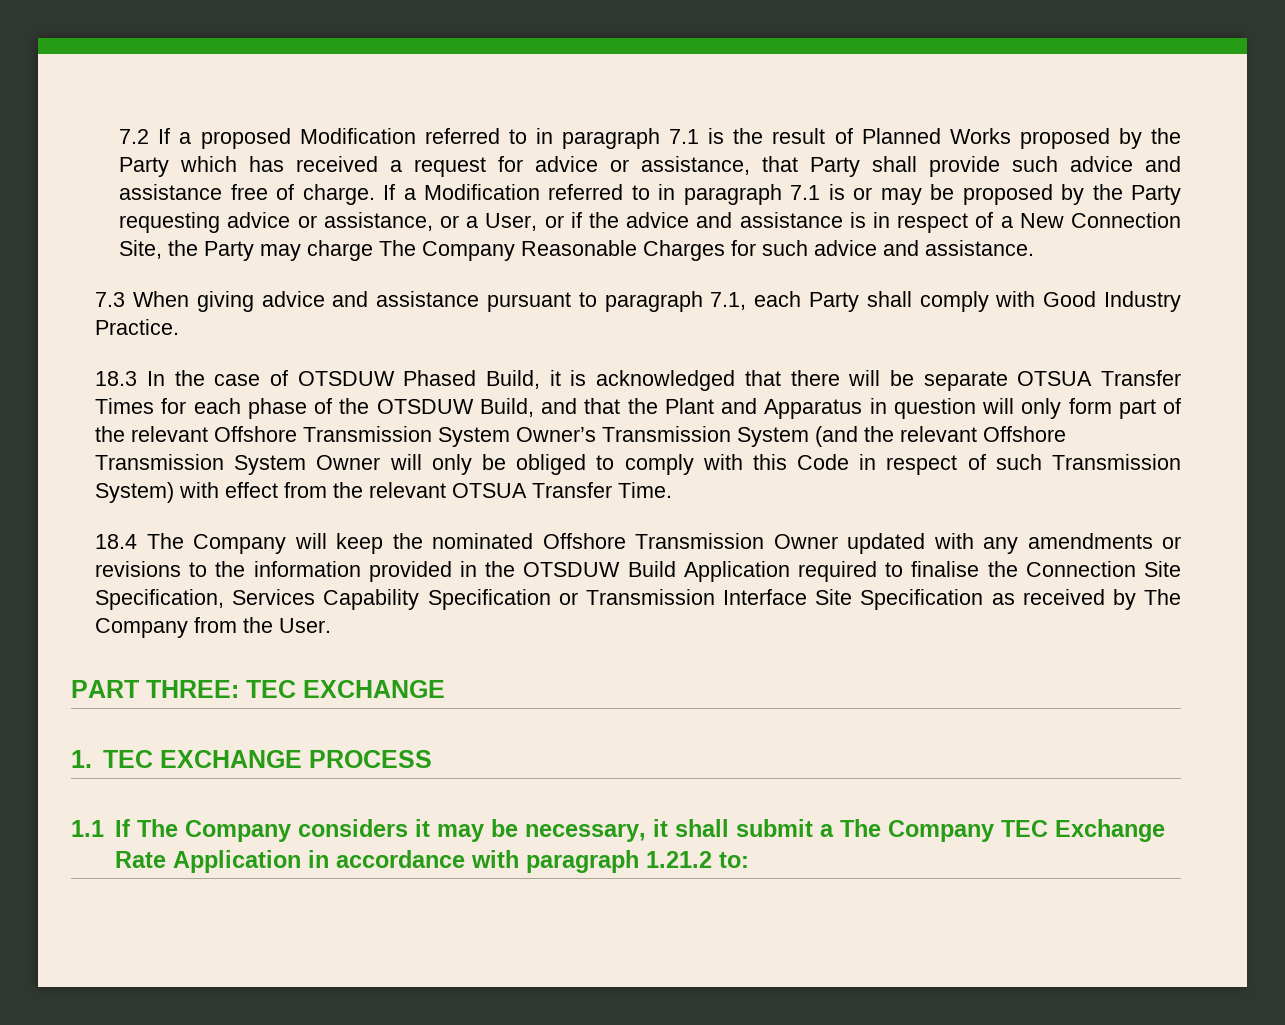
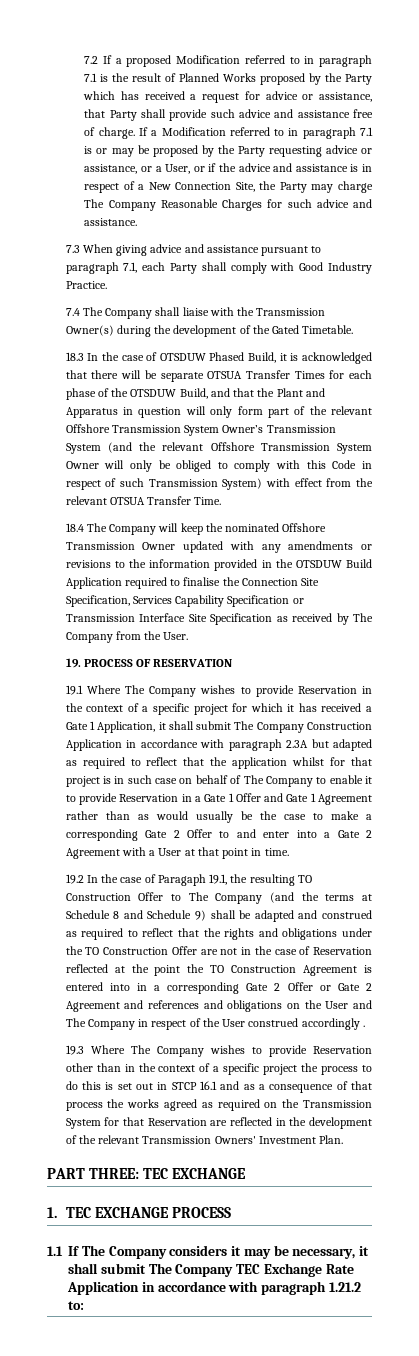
+ 7.4 The Company shall liaise with the Transmission Owner(s) during the development of the Gated Timetable.
+ 19. PROCESS OF RESERVATION
+ 19.1 Where The Company wishes to provide Reservation in the context of a specific project for which it has received a Gate 1 Application, it shall submit The Company Construction Application in accordance with paragraph 2.3A but adapted as required to reflect that the application whilst for that project is in such case on behalf of The Company to enable it to provide Reservation in a Gate 1 Offer and Gate 1 Agreement rather than as would usually be the case to make a corresponding Gate 2 Offer to and enter into a Gate 2 Agreement with a User at that point in time.
+ 19.2 In the case of Paragaph 19.1, the resulting TO Construction Offer to The Company (and the terms at Schedule 8 and Schedule 9) shall be adapted and construed as required to reflect that the rights and obligations under the TO Construction Offer are not in the case of Reservation reflected at the point the TO Construction Agreement is entered into in a corresponding Gate 2 Offer or Gate 2 Agreement and references and obligations on the User and The Company in respect of the User construed accordingly .
+ 19.3 Where The Company wishes to provide Reservation other than in the context of a specific project the process to do this is set out in STCP 16.1 and as a consequence of that process the works agreed as required on the Transmission System for that Reservation are reflected in the development of the relevant Transmission Owners' Investment Plan.
- 1.1 If The Company considers it may be necessary, it shall submit a The Company TEC Exchange Rate Application in accordance with paragraph 1.21.2 to:
+ 1.1 If The Company considers it may be necessary, it shall submit The Company TEC Exchange Rate Application in accordance with paragraph 1.21.2 to:

